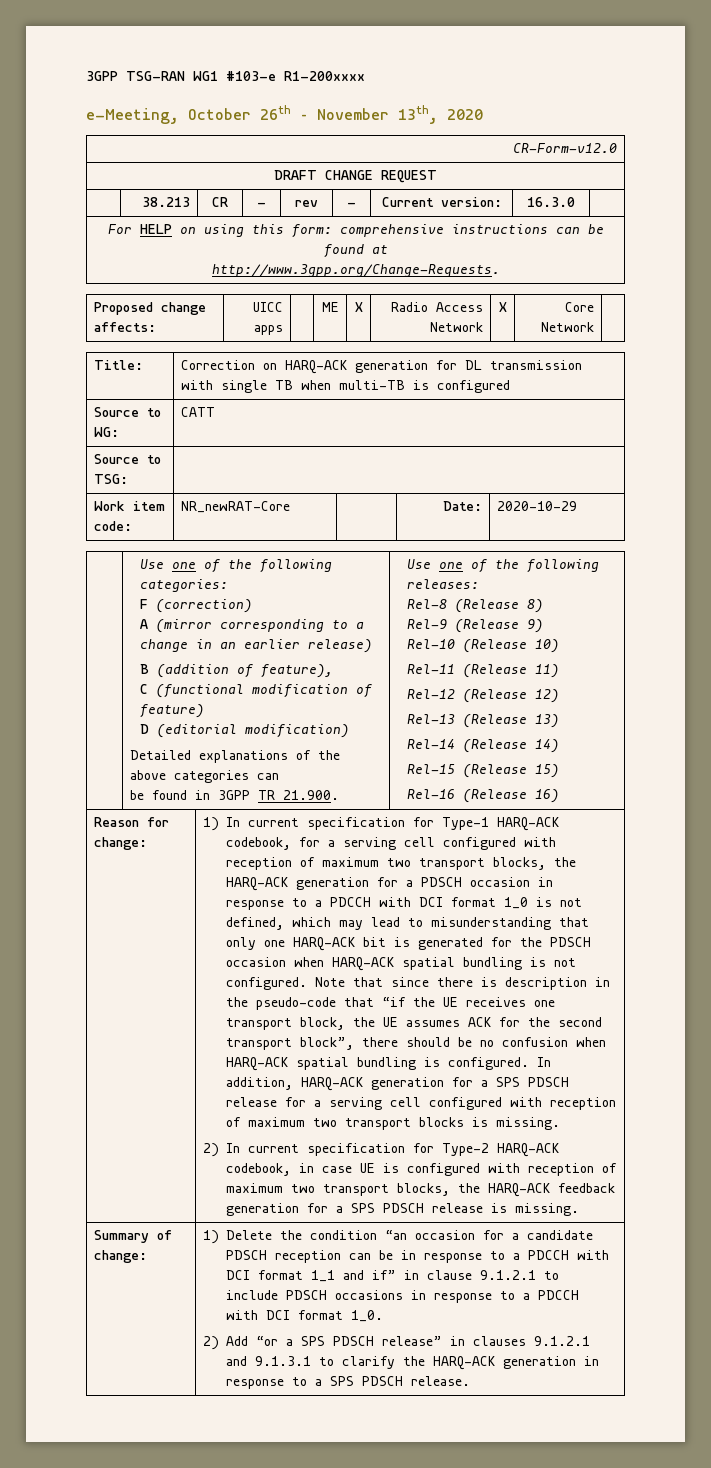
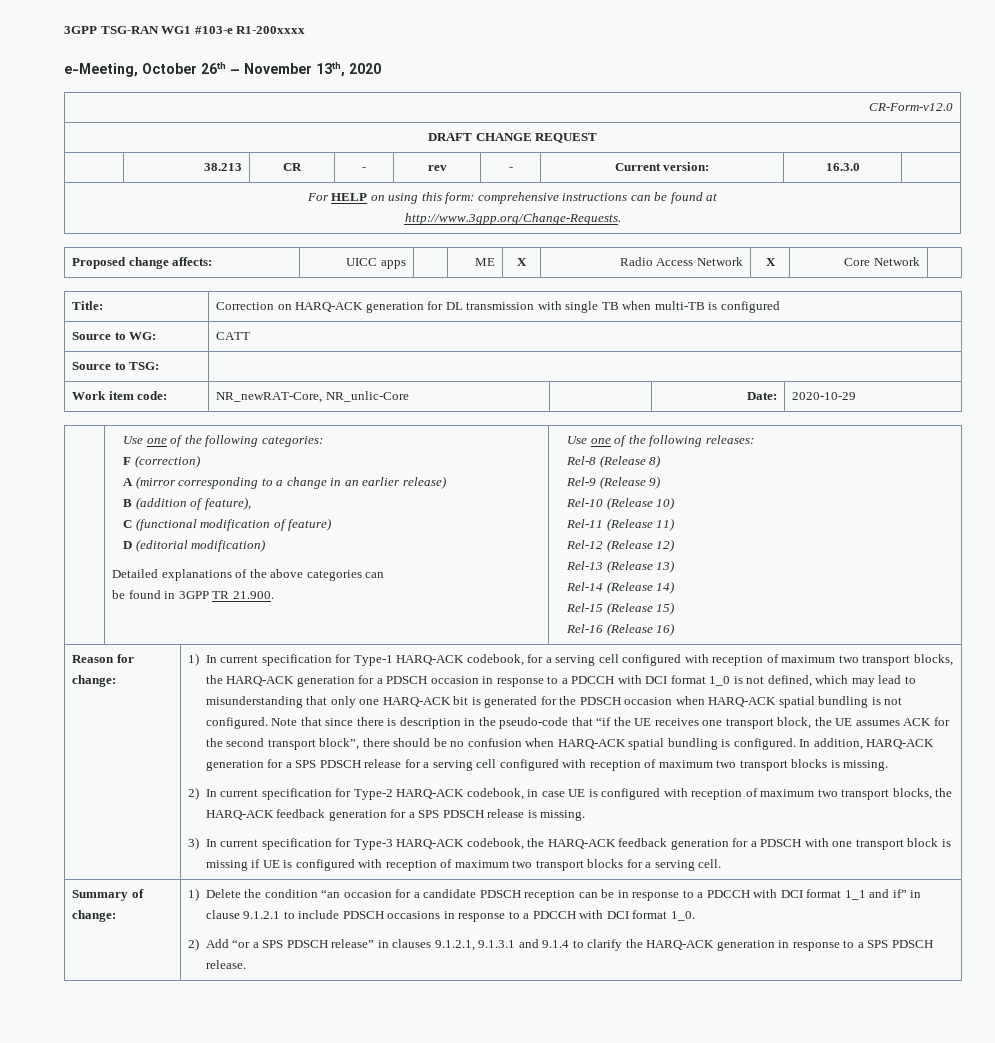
- Work item code: | NR_newRAT-Core | | Date: | 2020-10-29
+ Work item code: | NR_newRAT-Core, NR_unlic-Core | | Date: | 2020-10-29
+ 3) In current specification for Type-3 HARQ-ACK codebook, the HARQ-ACK feedback generation for a PDSCH with one transport block is missing if UE is configured with reception of maximum two transport blocks for a serving cell.
- 2) Add “or a SPS PDSCH release” in clauses 9.1.2.1 and 9.1.3.1 to clarify the HARQ-ACK generation in response to a SPS PDSCH release.
+ 2) Add “or a SPS PDSCH release” in clauses 9.1.2.1, 9.1.3.1 and 9.1.4 to clarify the HARQ-ACK generation in response to a SPS PDSCH release.

